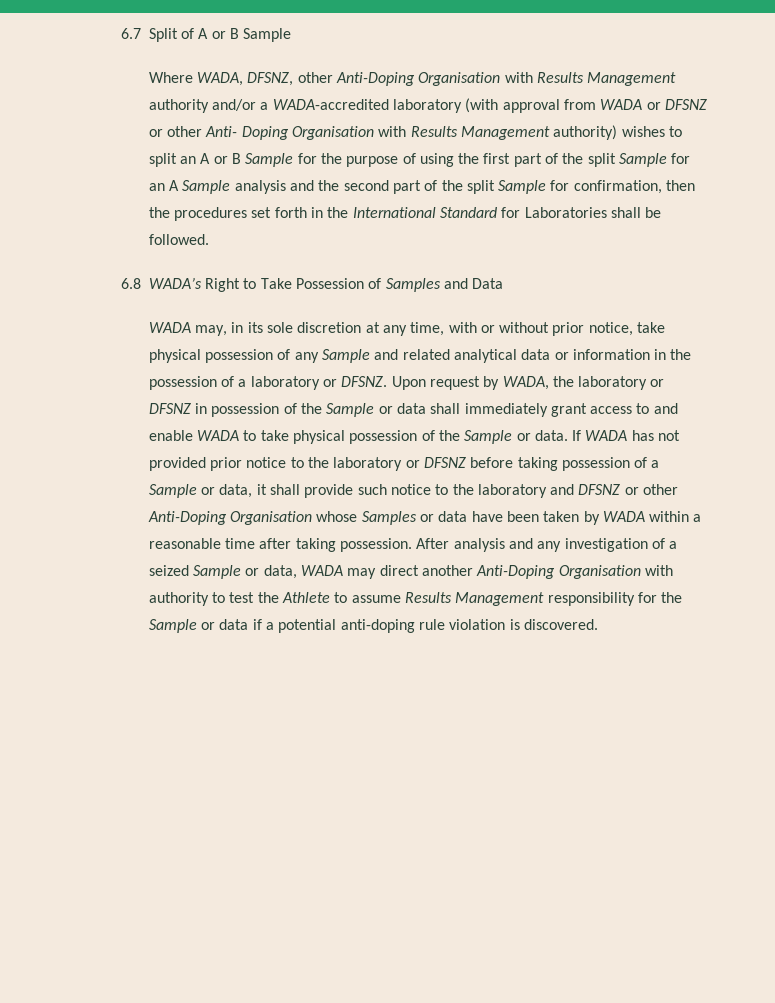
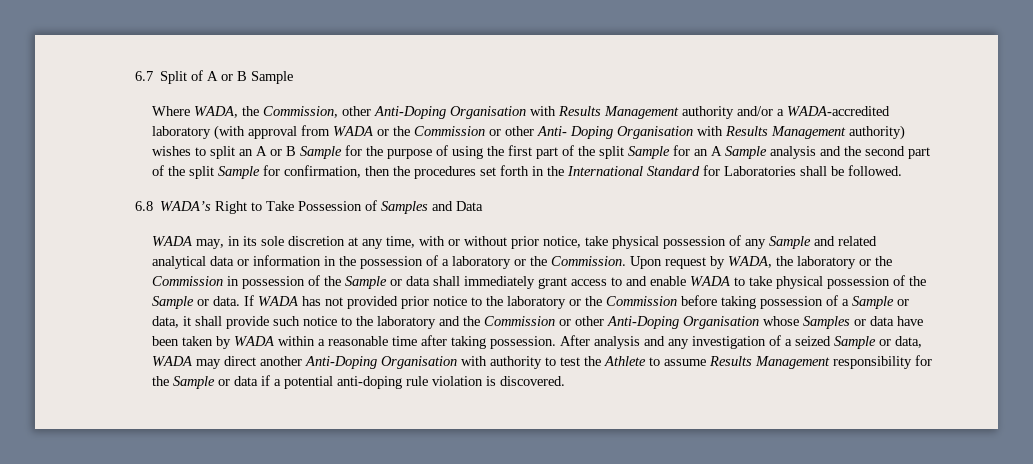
- Where WADA, DFSNZ, other Anti-Doping Organisation with Results Management authority and/or a WADA-accredited laboratory (with approval from WADA or DFSNZ or other Anti- Doping Organisation with Results Management authority) wishes to split an A or B Sample for the purpose of using the first part of the split Sample for an A Sample analysis and the second part of the split Sample for confirmation, then the procedures set forth in the International Standard for Laboratories shall be followed.
+ Where WADA, the Commission, other Anti-Doping Organisation with Results Management authority and/or a WADA-accredited laboratory (with approval from WADA or the Commission or other Anti- Doping Organisation with Results Management authority) wishes to split an A or B Sample for the purpose of using the first part of the split Sample for an A Sample analysis and the second part of the split Sample for confirmation, then the procedures set forth in the International Standard for Laboratories shall be followed.
- WADA may, in its sole discretion at any time, with or without prior notice, take physical possession of any Sample and related analytical data or information in the possession of a laboratory or DFSNZ.
+ WADA may, in its sole discretion at any time, with or without prior notice, take physical possession of any Sample and related analytical data or information in the possession of a laboratory or the Commission.
- Upon request by WADA, the laboratory or DFSNZ in possession of the Sample or data shall immediately grant access to and enable WADA to take physical possession of the Sample or data.
+ Upon request by WADA, the laboratory or the Commission in possession of the Sample or data shall immediately grant access to and enable WADA to take physical possession of the Sample or data.
- If WADA has not provided prior notice to the laboratory or DFSNZ before taking possession of a Sample or data, it shall provide such notice to the laboratory and DFSNZ or other Anti-Doping Organisation whose Samples or data have been taken by WADA within a reasonable time after taking possession.
+ If WADA has not provided prior notice to the laboratory or the Commission before taking possession of a Sample or data, it shall provide such notice to the laboratory and the Commission or other Anti-Doping Organisation whose Samples or data have been taken by WADA within a reasonable time after taking possession.

